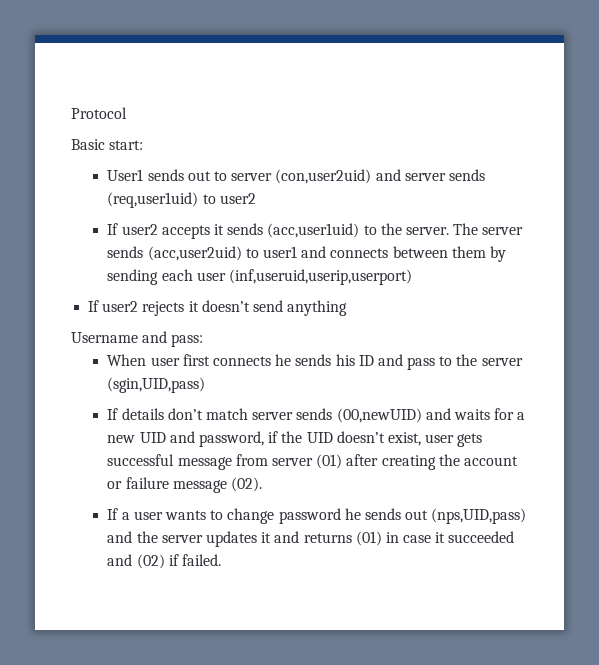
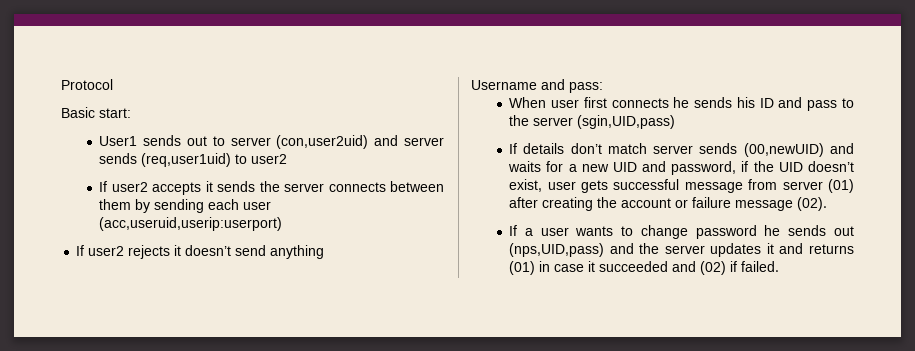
- If user2 accepts it sends (acc,user1uid) to the server. The server sends (acc,user2uid) to user1 and connects between them by sending each user (inf,useruid,userip,userport)
+ If user2 accepts it sends the server connects between them by sending each user (acc,useruid,userip:userport)

